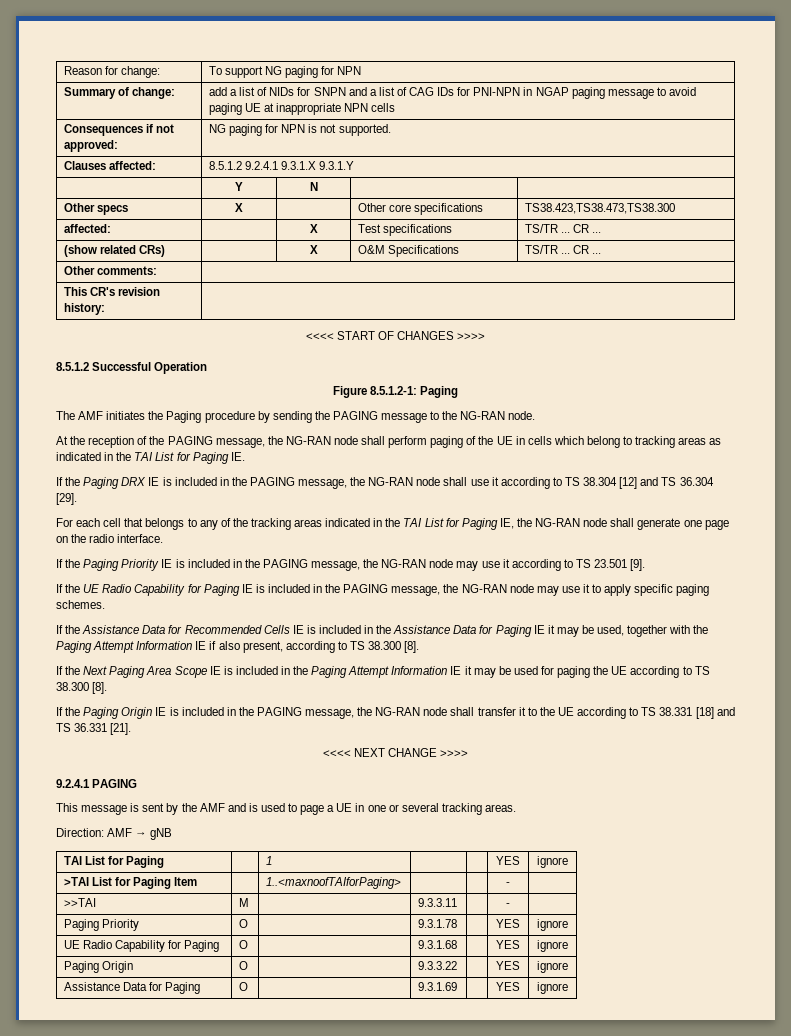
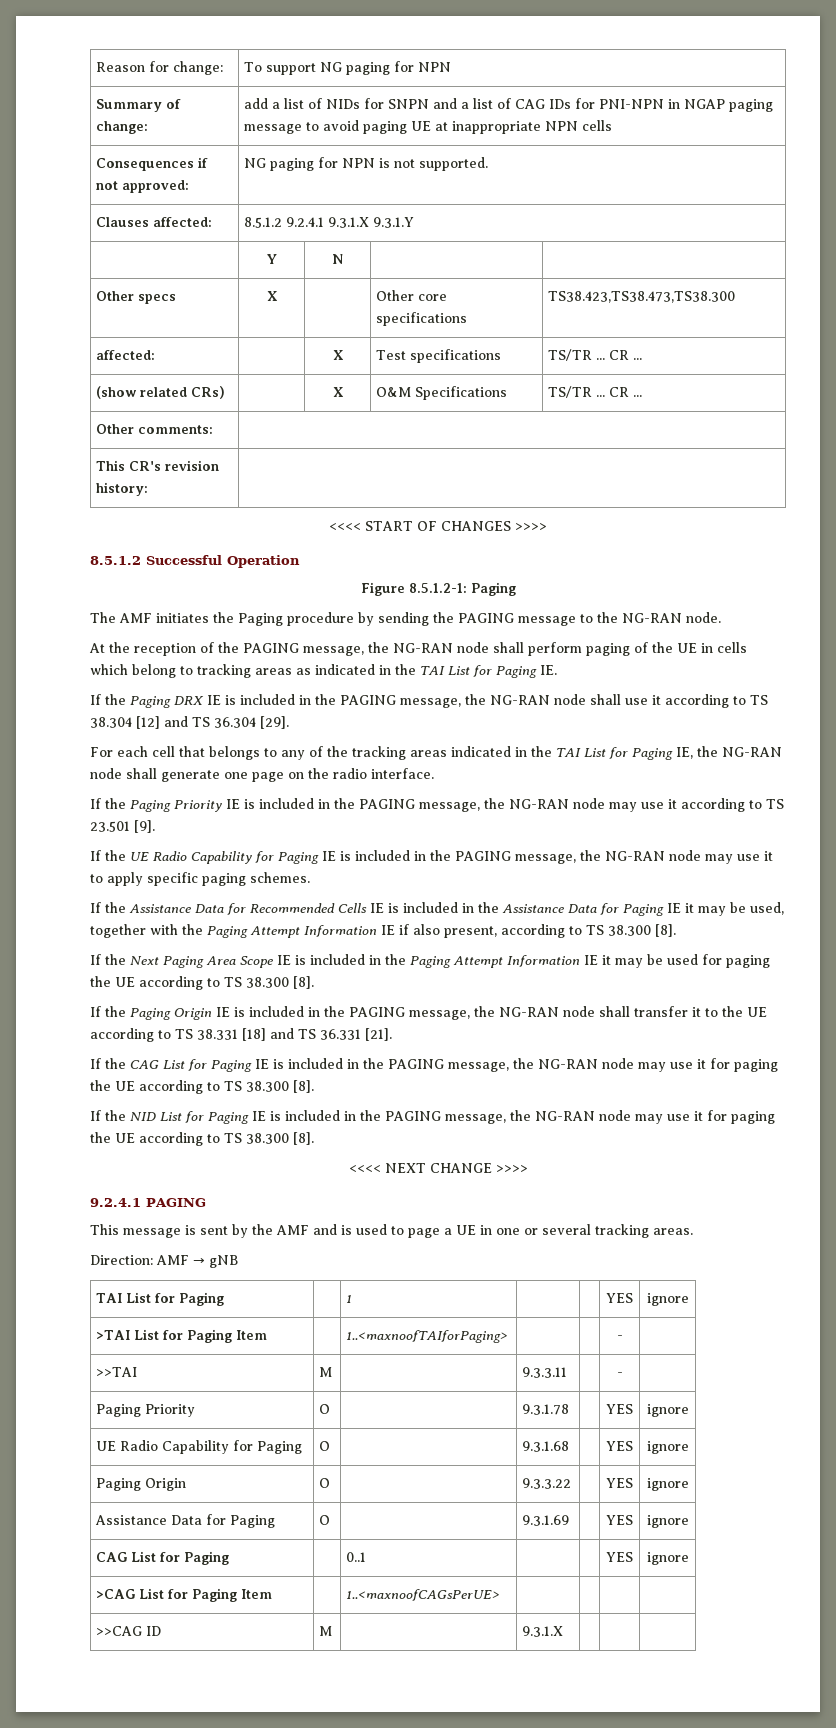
+ If the CAG List for Paging IE is included in the PAGING message, the NG-RAN node may use it for paging the UE according to TS 38.300 [8].
+ If the NID List for Paging IE is included in the PAGING message, the NG-RAN node may use it for paging the UE according to TS 38.300 [8].
+ CAG List for Paging | | 0..1 | | | YES | ignore
+ >CAG List for Paging Item | | 1..<maxnoofCAGsPerUE> | | | |
+ >>CAG ID | M | | 9.3.1.X | | |

